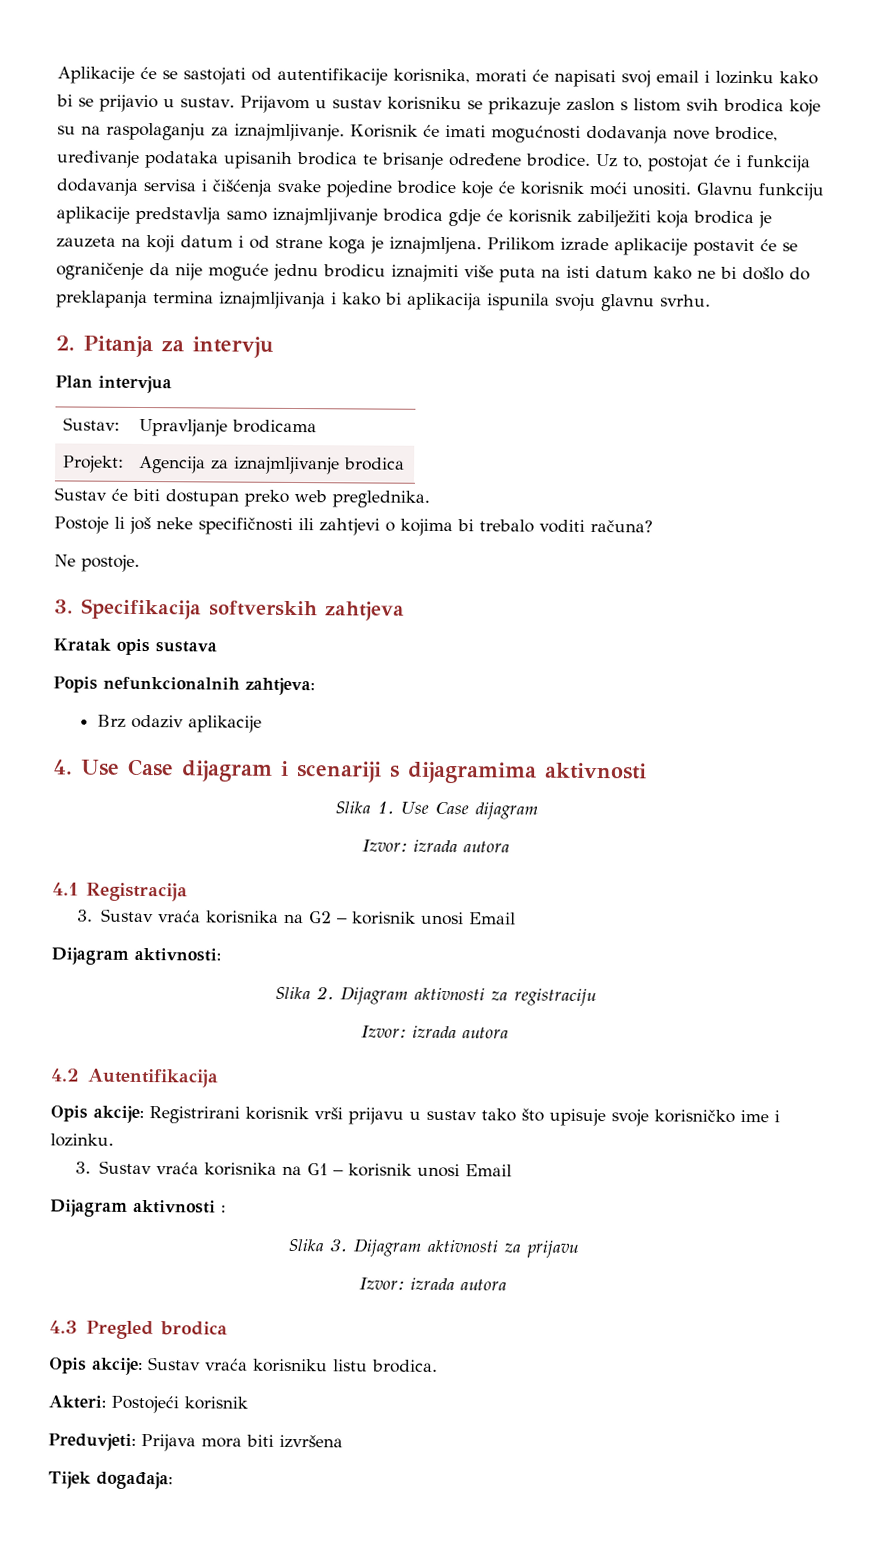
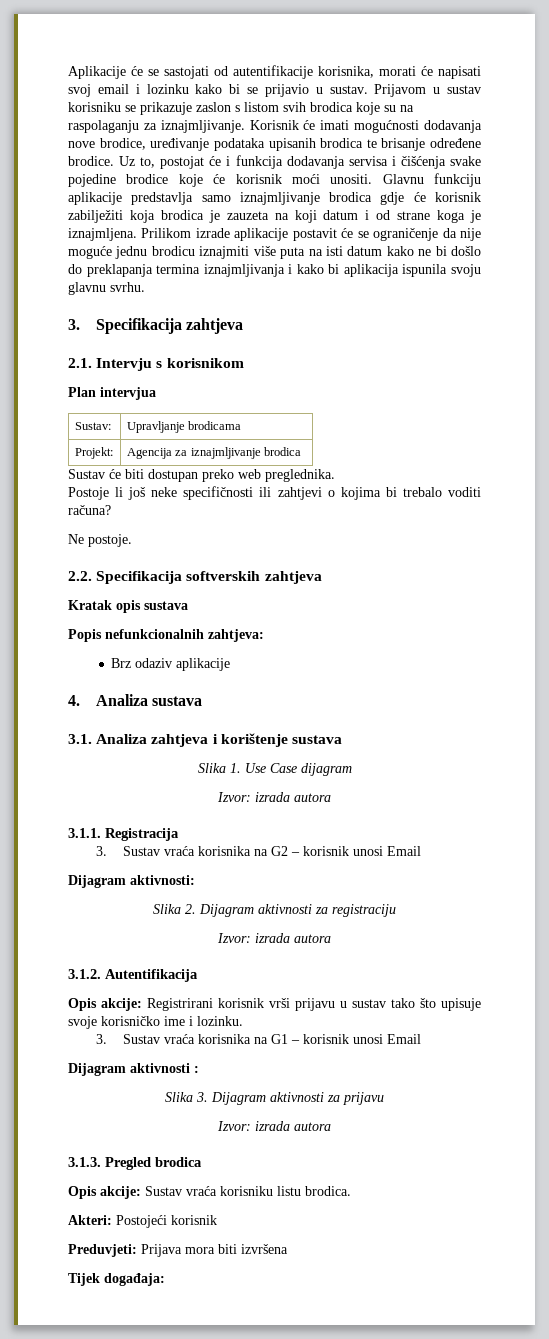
- 2. Pitanja za intervju
+ 3. Specifikacija zahtjeva
+ 2.1. Intervju s korisnikom
- 3. Specifikacija softverskih zahtjeva
+ 2.2. Specifikacija softverskih zahtjeva
- 4. Use Case dijagram i scenariji s dijagramima aktivnosti
+ 4. Analiza sustava
+ 3.1. Analiza zahtjeva i korištenje sustava
- 4.1 Registracija
+ 3.1.1. Registracija
- 4.2 Autentifikacija
+ 3.1.2. Autentifikacija
- 4.3 Pregled brodica
+ 3.1.3. Pregled brodica

